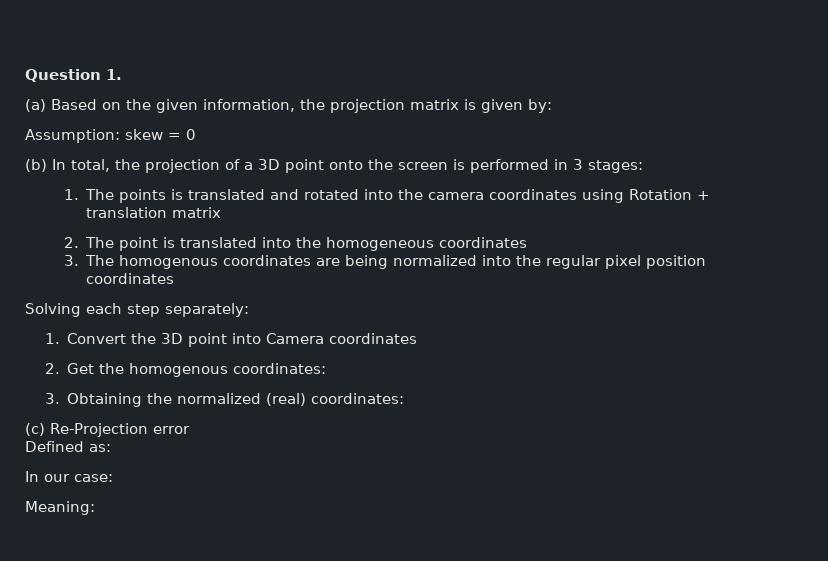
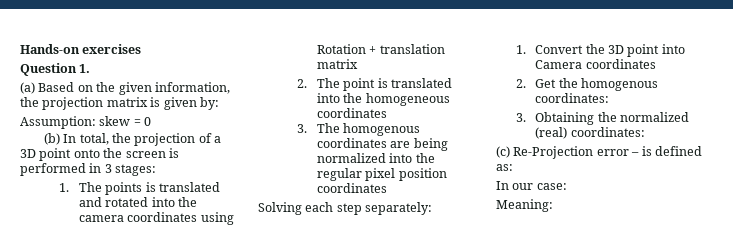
+ Hands-on exercises
- (c) Re-Projection error
- Defined as:
+ (c) Re-Projection error – is defined as:

